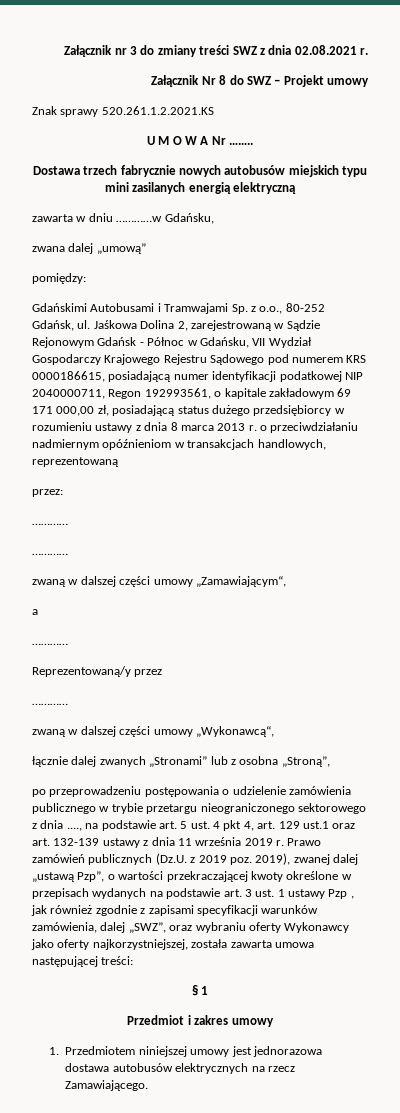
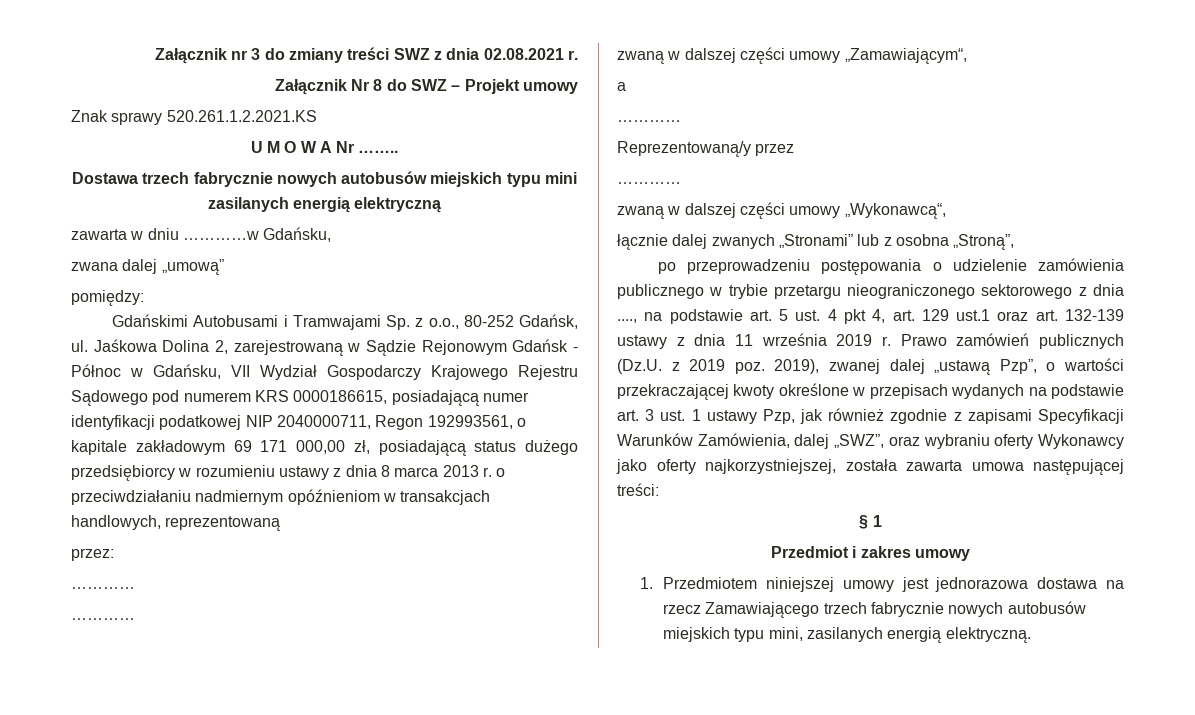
- Prawo zamówień publicznych (Dz.U. z 2019 poz. 2019), zwanej dalej „ustawą Pzp”, o wartości przekraczającej kwoty określone w przepisach wydanych na podstawie art. 3 ust. 1 ustawy Pzp , jak również zgodnie z zapisami specyfikacji warunków zamówienia, dalej „SWZ”, oraz wybraniu oferty Wykonawcy jako oferty najkorzystniejszej, została zawarta umowa następującej treści:
+ Prawo zamówień publicznych (Dz.U. z 2019 poz. 2019), zwanej dalej „ustawą Pzp”, o wartości przekraczającej kwoty określone w przepisach wydanych na podstawie art. 3 ust. 1 ustawy Pzp, jak również zgodnie z zapisami Specyfikacji Warunków Zamówienia, dalej „SWZ”, oraz wybraniu oferty Wykonawcy jako oferty najkorzystniejszej, została zawarta umowa następującej treści:
- 1. Przedmiotem niniejszej umowy jest jednorazowa dostawa autobusów elektrycznych na rzecz Zamawiającego.
+ 1. Przedmiotem niniejszej umowy jest jednorazowa dostawa na rzecz Zamawiającego trzech fabrycznie nowych autobusów miejskich typu mini, zasilanych energią elektryczną.

